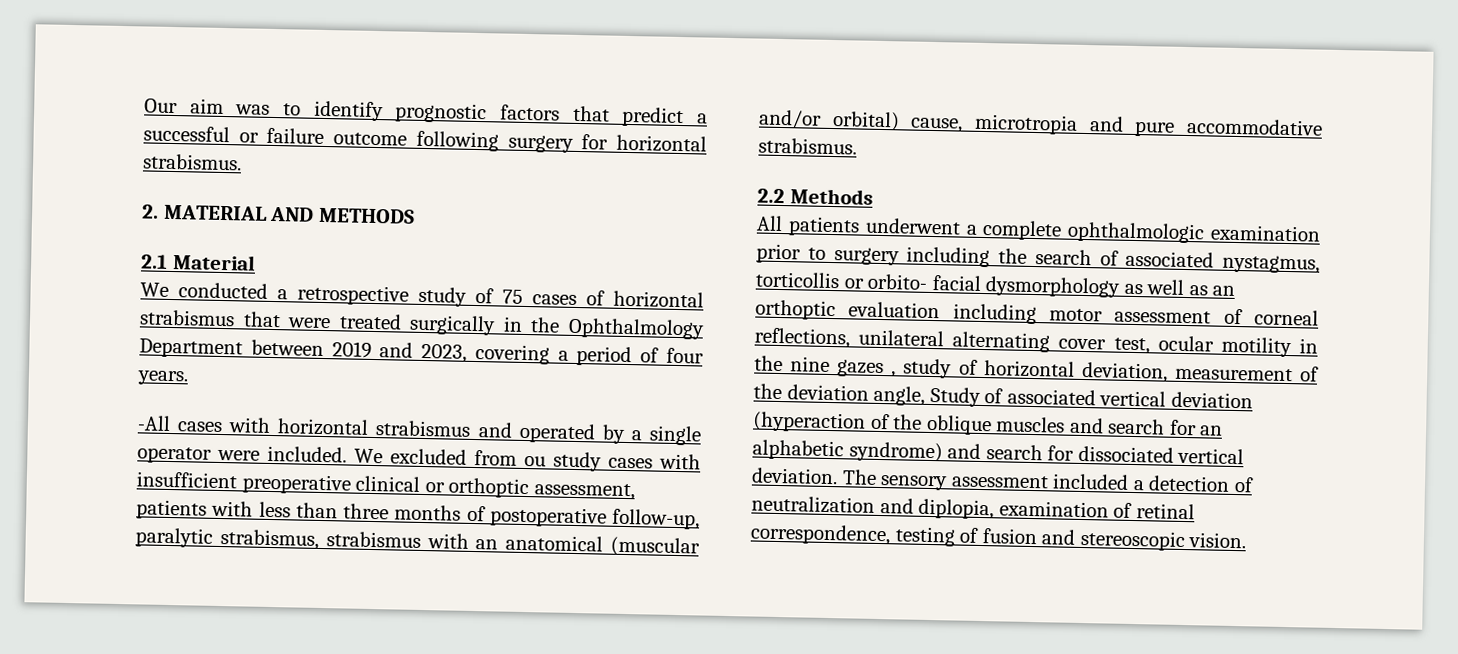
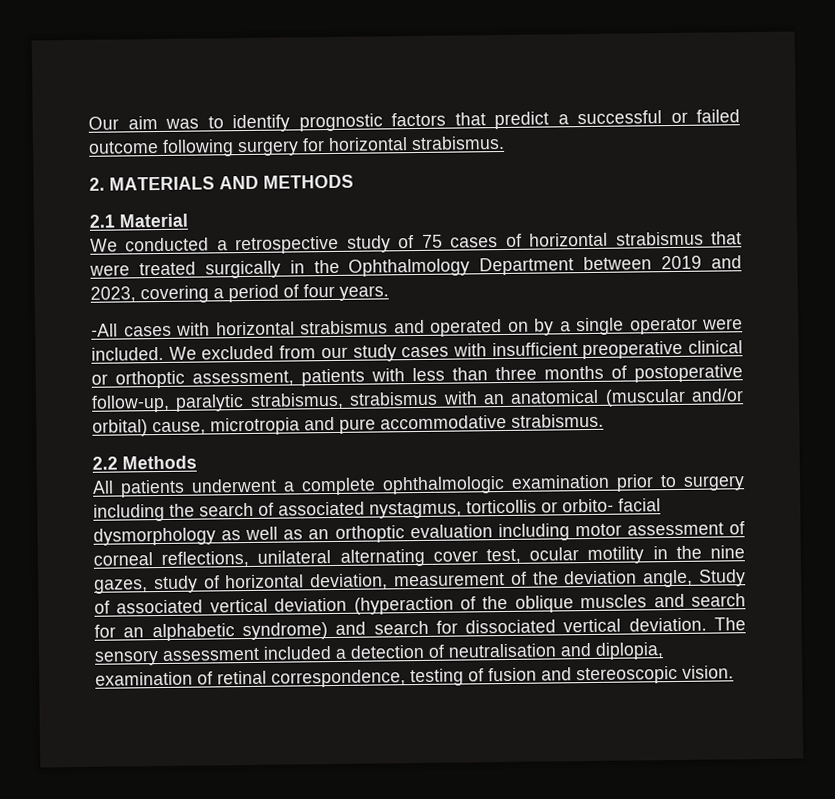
- Our aim was to identify prognostic factors that predict a successful or failure outcome following surgery for horizontal strabismus.
+ Our aim was to identify prognostic factors that predict a successful or failed outcome following surgery for horizontal strabismus.
- 2. MATERIAL AND METHODS
+ 2. MATERIALS AND METHODS
- -All cases with horizontal strabismus and operated by a single operator were included.
+ -All cases with horizontal strabismus and operated on by a single operator were included.
- We excluded from ou study cases with insufficient preoperative clinical or orthoptic assessment, patients with less than three months of postoperative follow-up, paralytic strabismus, strabismus with an anatomical (muscular and/or orbital) cause, microtropia and pure accommodative strabismus.
+ We excluded from our study cases with insufficient preoperative clinical or orthoptic assessment, patients with less than three months of postoperative follow-up, paralytic strabismus, strabismus with an anatomical (muscular and/or orbital) cause, microtropia and pure accommodative strabismus.
- All patients underwent a complete ophthalmologic examination prior to surgery including the search of associated nystagmus, torticollis or orbito- facial dysmorphology as well as an orthoptic evaluation including motor assessment of corneal reflections, unilateral alternating cover test, ocular motility in the nine gazes , study of horizontal deviation, measurement of the deviation angle, Study of associated vertical deviation (hyperaction of the oblique muscles and search for an alphabetic syndrome) and search for dissociated vertical deviation.
+ All patients underwent a complete ophthalmologic examination prior to surgery including the search of associated nystagmus, torticollis or orbito- facial dysmorphology as well as an orthoptic evaluation including motor assessment of corneal reflections, unilateral alternating cover test, ocular motility in the nine gazes, study of horizontal deviation, measurement of the deviation angle, Study of associated vertical deviation (hyperaction of the oblique muscles and search for an alphabetic syndrome) and search for dissociated vertical deviation.
- The sensory assessment included a detection of neutralization and diplopia, examination of retinal correspondence, testing of fusion and stereoscopic vision.
+ The sensory assessment included a detection of neutralisation and diplopia, examination of retinal correspondence, testing of fusion and stereoscopic vision.

